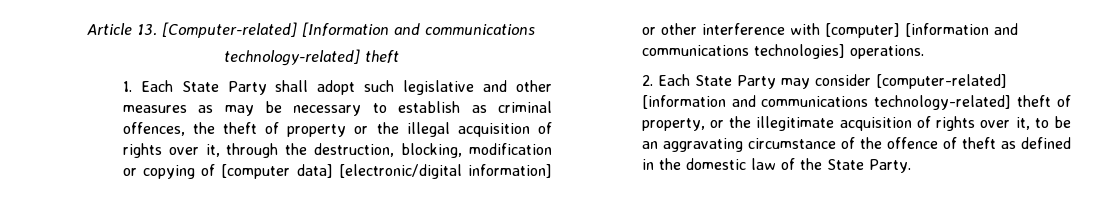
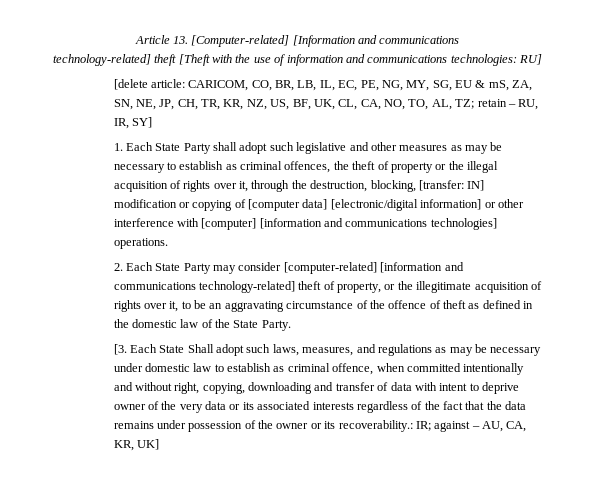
  Article 13. [Computer-related] [Information and communications
- technology-related] theft
+ technology-related] theft [Theft with the use of information and communications technologies: RU]
+ [delete article: CARICOM, CO, BR, LB, IL, EC, PE, NG, MY, SG, EU & mS, ZA, SN, NE, JP, CH, TR, KR, NZ, US, BF, UK, CL, CA, NO, TO, AL, TZ; retain – RU, IR, SY]
- 1. Each State Party shall adopt such legislative and other measures as may be necessary to establish as criminal offences, the theft of property or the illegal acquisition of rights over it, through the destruction, blocking, modification or copying of [computer data] [electronic/digital information] or other interference with [computer] [information and communications technologies] operations.
+ 1. Each State Party shall adopt such legislative and other measures as may be necessary to establish as criminal offences, the theft of property or the illegal acquisition of rights over it, through the destruction, blocking, [transfer: IN] modification or copying of [computer data] [electronic/digital information] or other interference with [computer] [information and communications technologies] operations.
+ [3. Each State Shall adopt such laws, measures, and regulations as may be necessary under domestic law to establish as criminal offence, when committed intentionally and without right, copying, downloading and transfer of data with intent to deprive owner of the very data or its associated interests regardless of the fact that the data remains under possession of the owner or its recoverability.: IR; against – AU, CA, KR, UK]

